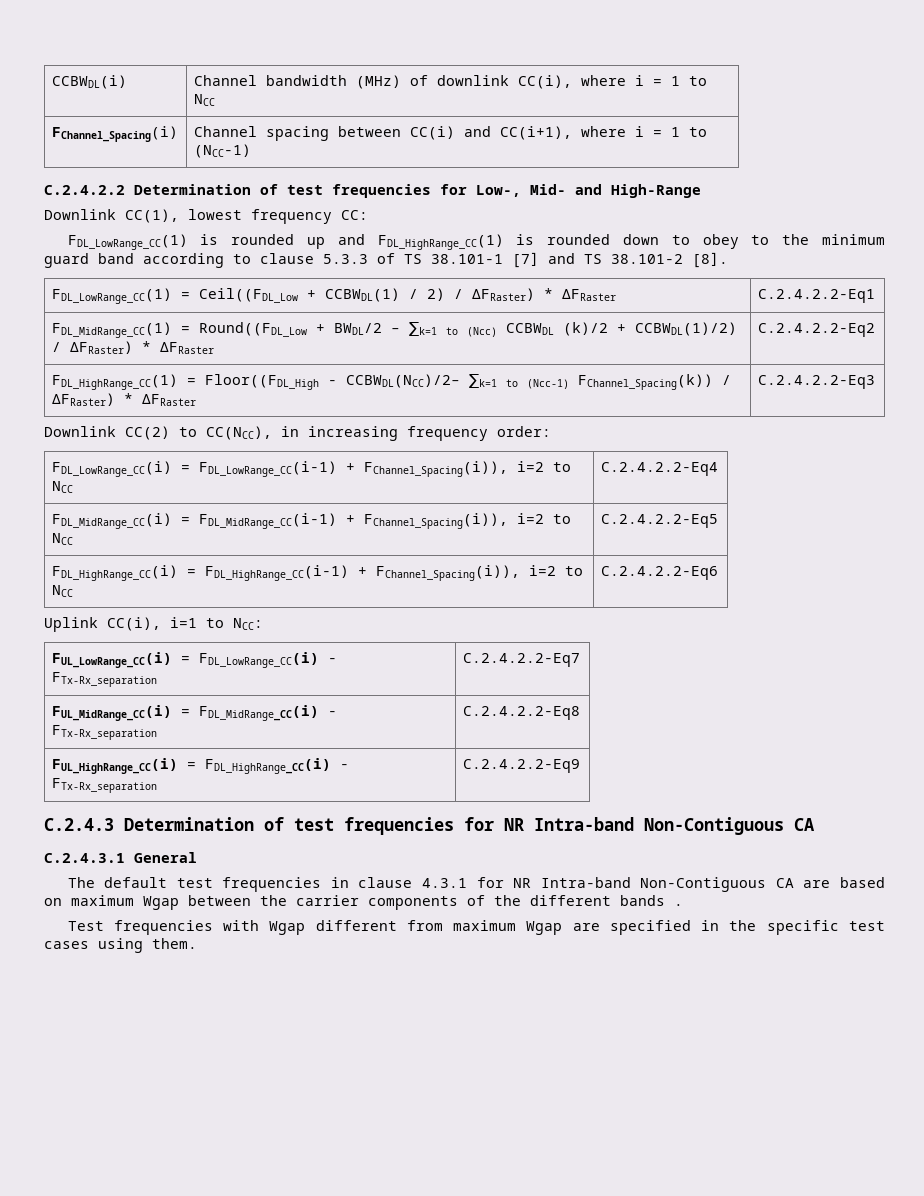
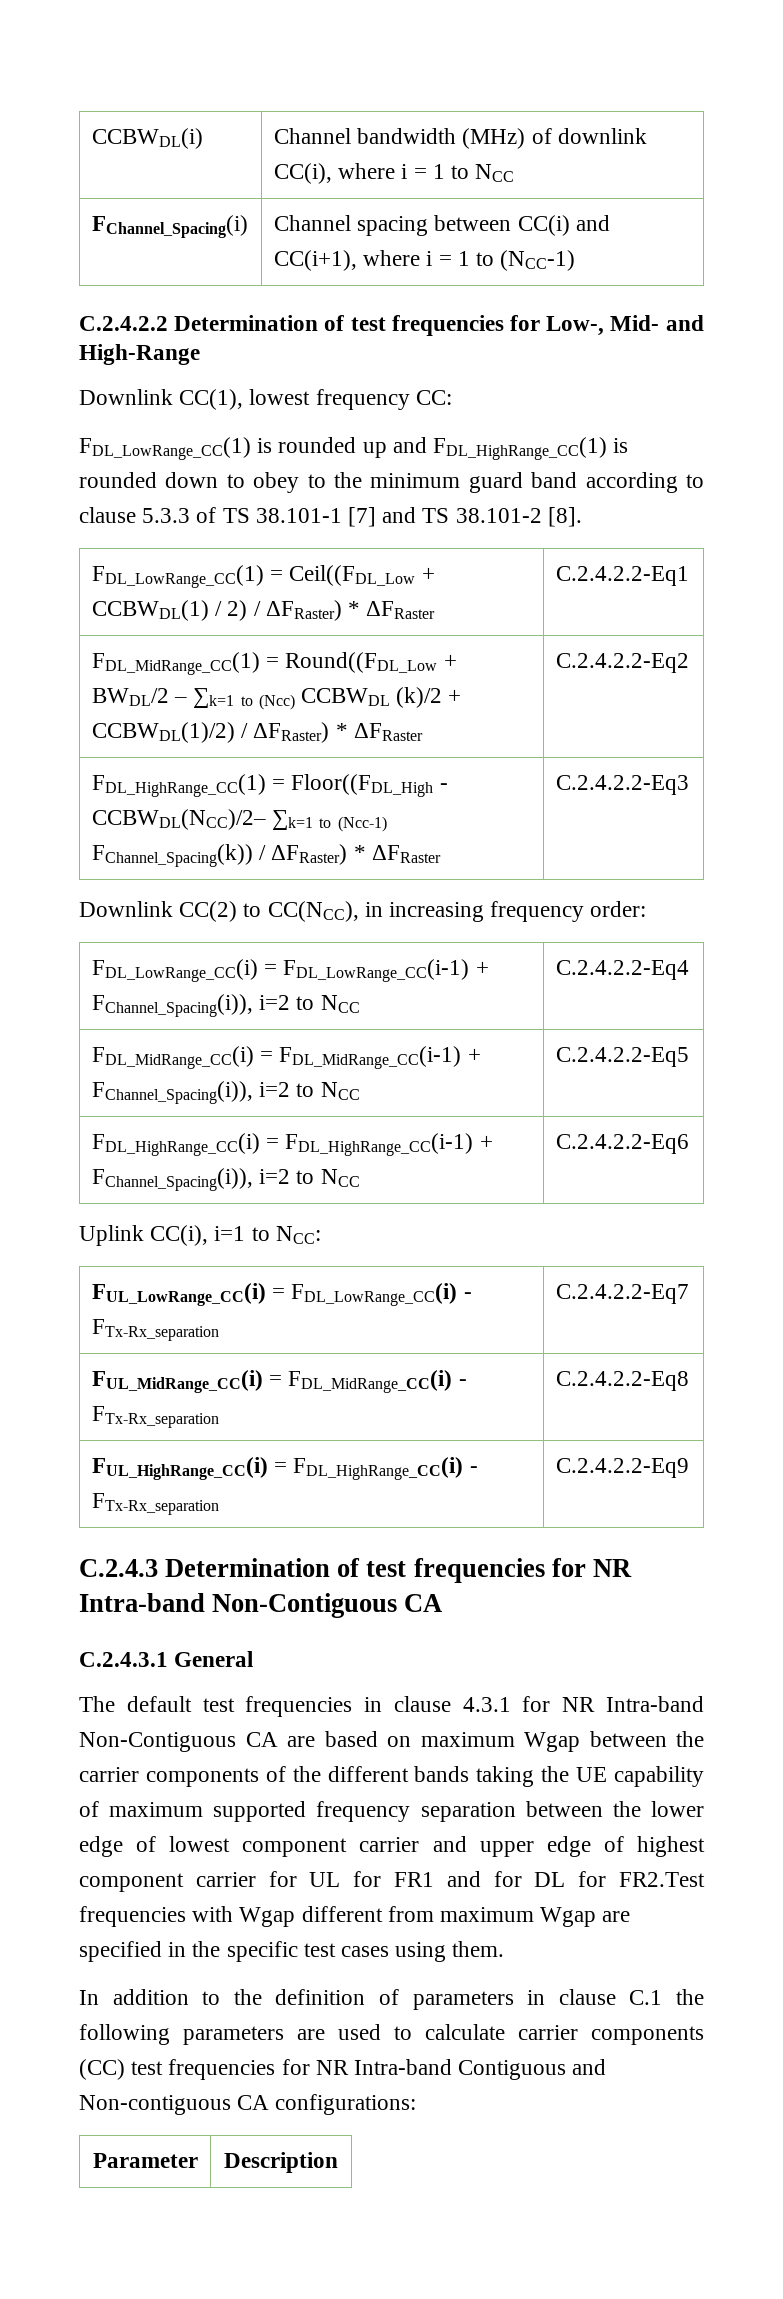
- The default test frequencies in clause 4.3.1 for NR Intra-band Non-Contiguous CA are based on maximum Wgap between the carrier components of the different bands .
- Test frequencies with Wgap different from maximum Wgap are specified in the specific test cases using them.
+ The default test frequencies in clause 4.3.1 for NR Intra-band Non-Contiguous CA are based on maximum Wgap between the carrier components of the different bands taking the UE capability of maximum supported frequency separation between the lower edge of lowest component carrier and upper edge of highest component carrier for UL for FR1 and for DL for FR2.Test frequencies with Wgap different from maximum Wgap are specified in the specific test cases using them.
+ In addition to the definition of parameters in clause C.1 the following parameters are used to calculate carrier components (CC) test frequencies for NR Intra-band Contiguous and Non-contiguous CA configurations:
+ Parameter | Description

